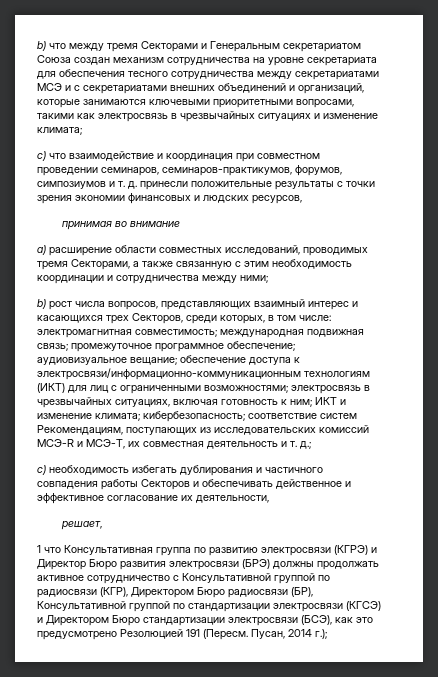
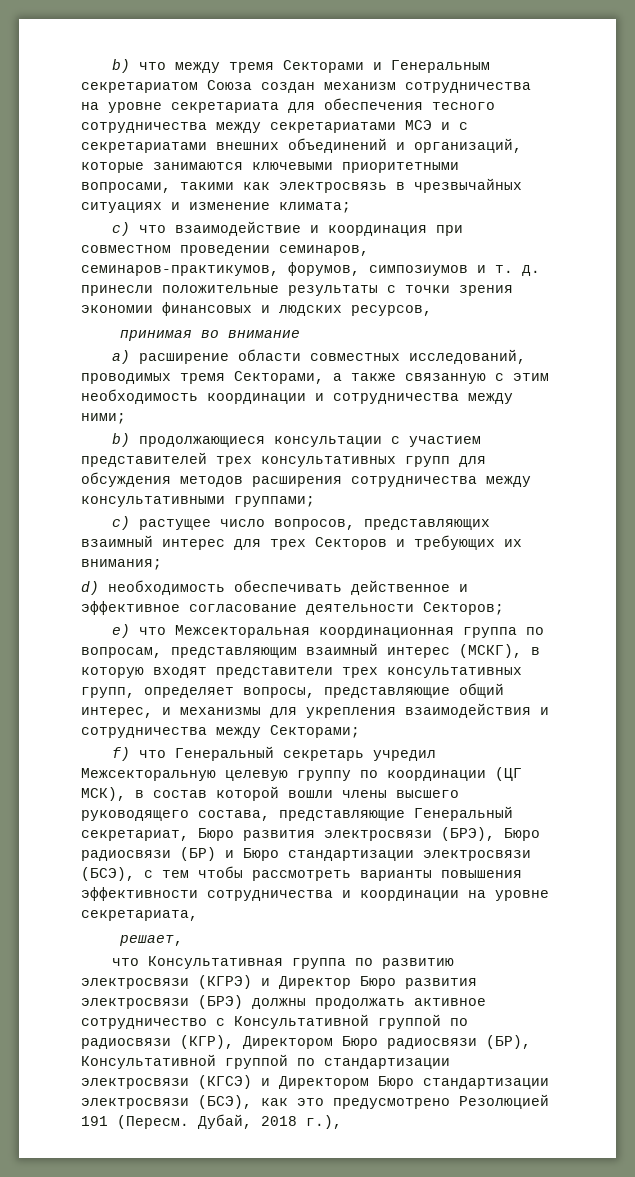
- b) рост числа вопросов, представляющих взаимный интерес и касающихся трех Секторов, среди которых, в том числе: электромагнитная совместимость; международная подвижная связь; промежуточное программное обеспечение; аудиовизуальное вещание; обеспечение доступа к электросвязи/информационно-коммуникационным технологиям (ИКТ) для лиц с ограниченными возможностями; электросвязь в чрезвычайных ситуациях, включая готовность к ним; ИКТ и изменение климата; кибербезопасность; соответствие систем Рекомендациям, поступающих из исследовательских комиссий МСЭ-R и МСЭ-Т, их совместная деятельность и т. д.;
- c) необходимость избегать дублирования и частичного совпадения работы Секторов и обеспечивать действенное и эффективное согласование их деятельности,
+ b) продолжающиеся консультации с участием представителей трех консультативных групп для обсуждения методов расширения сотрудничества между консультативными группами;
+ c) растущее число вопросов, представляющих взаимный интерес для трех Секторов и требующих их внимания;
+ d) необходимость обеспечивать действенное и эффективное согласование деятельности Секторов;
+ e) что Межсекторальная координационная группа по вопросам, представляющим взаимный интерес (МСКГ), в которую входят представители трех консультативных групп, определяет вопросы, представляющие общий интерес, и механизмы для укрепления взаимодействия и сотрудничества между Секторами;
+ f) что Генеральный секретарь учредил Межсекторальную целевую группу по координации (ЦГ МСК), в состав которой вошли члены высшего руководящего состава, представляющие Генеральный секретариат, Бюро развития электросвязи (БРЭ), Бюро радиосвязи (БР) и Бюро стандартизации электросвязи (БСЭ), с тем чтобы рассмотреть варианты повышения эффективности сотрудничества и координации на уровне секретариата,
- 1 что Консультативная группа по развитию электросвязи (КГРЭ) и Директор Бюро развития электросвязи (БРЭ) должны продолжать активное сотрудничество с Консультативной группой по радиосвязи (КГР), Директором Бюро радиосвязи (БР), Консультативной группой по стандартизации электросвязи (КГСЭ) и Директором Бюро стандартизации электросвязи (БСЭ), как это предусмотрено Резолюцией 191 (Пересм.
+ что Консультативная группа по развитию электросвязи (КГРЭ) и Директор Бюро развития электросвязи (БРЭ) должны продолжать активное сотрудничество с Консультативной группой по радиосвязи (КГР), Директором Бюро радиосвязи (БР), Консультативной группой по стандартизации электросвязи (КГСЭ) и Директором Бюро стандартизации электросвязи (БСЭ), как это предусмотрено Резолюцией 191 (Пересм.
- Пусан, 2014 г.);
+ Дубай, 2018 г.),

